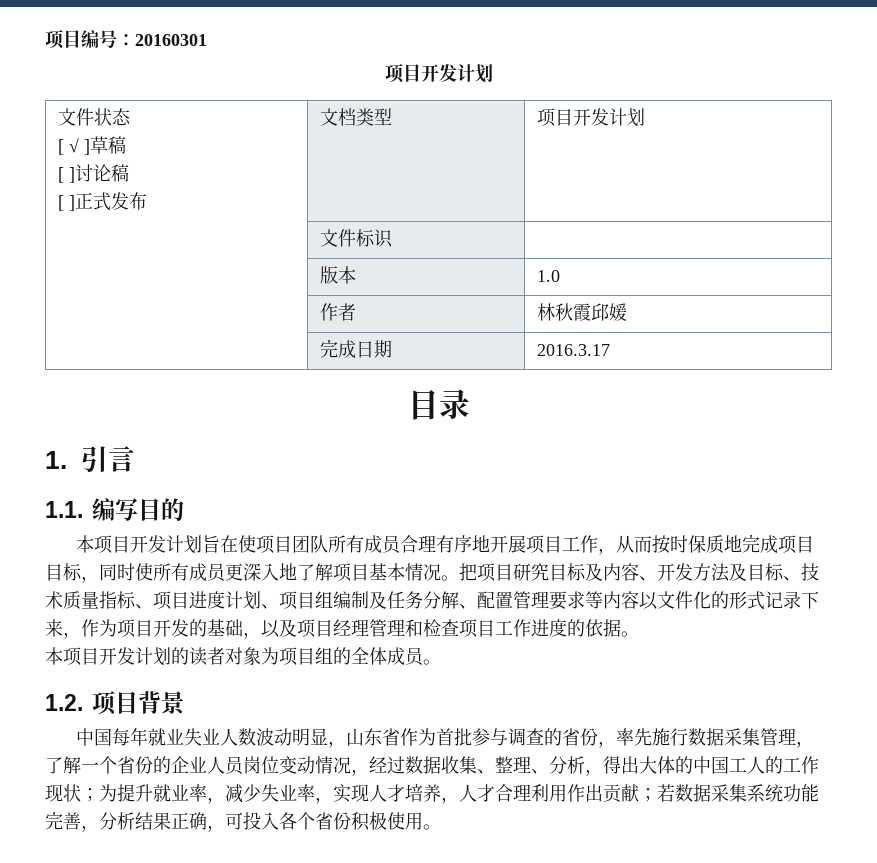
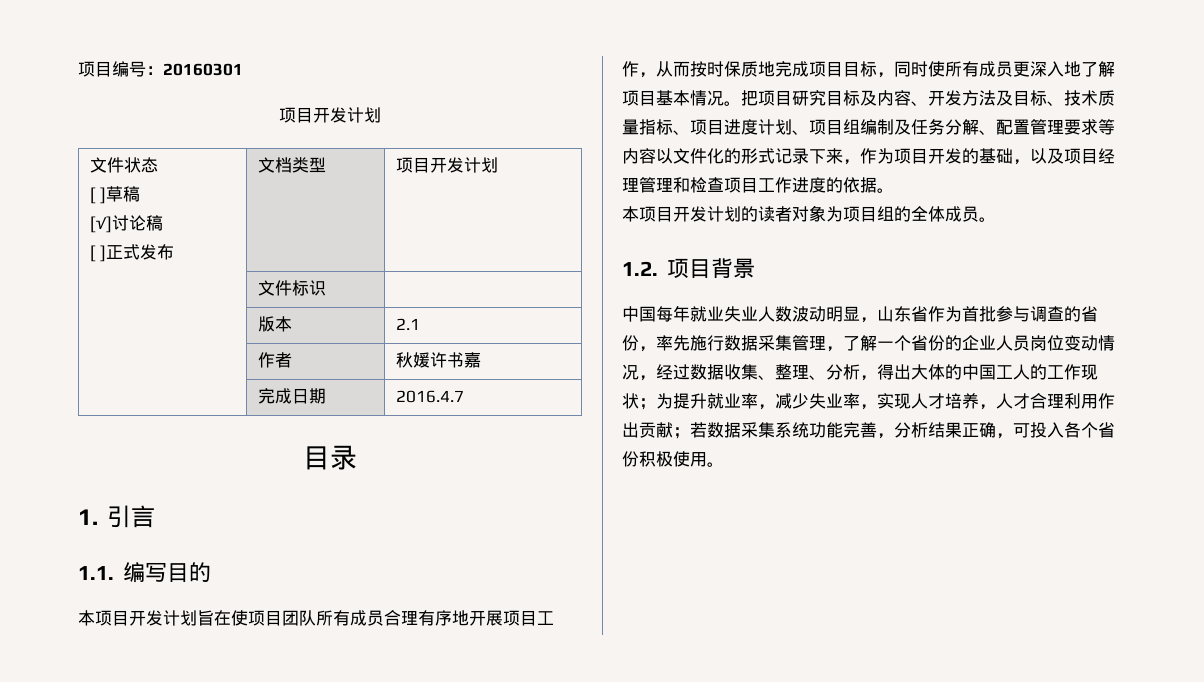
  文件状态
- [ √ ]草稿
- [ ]讨论稿
+ [ ]草稿
+ [√]讨论稿
- | 版本 | 1.0
+ | 版本 | 2.1
- | 作者 | 林秋霞邱媛
+ | 作者 | 秋媛许书嘉
- | 完成日期 | 2016.3.17
+ | 完成日期 | 2016.4.7

